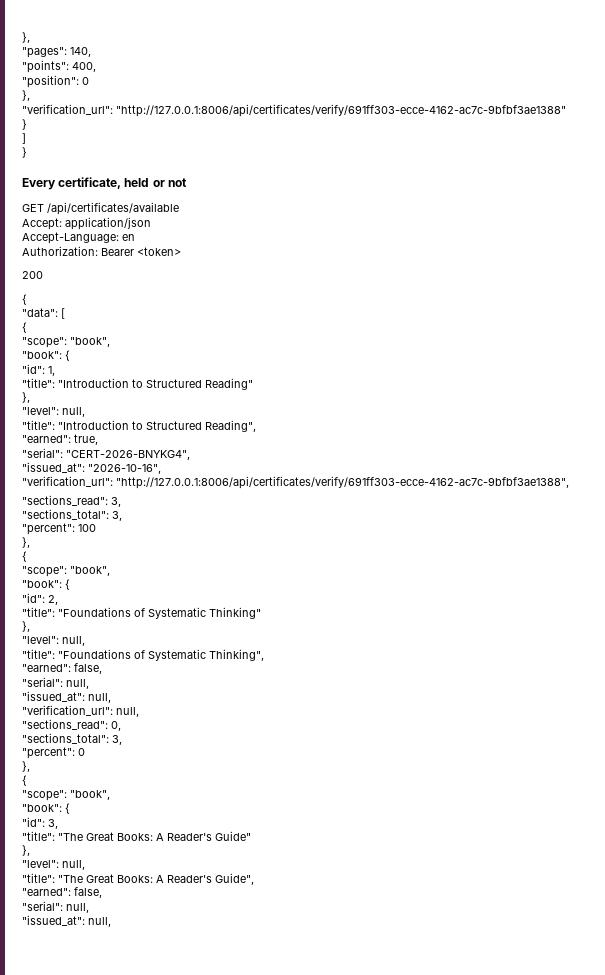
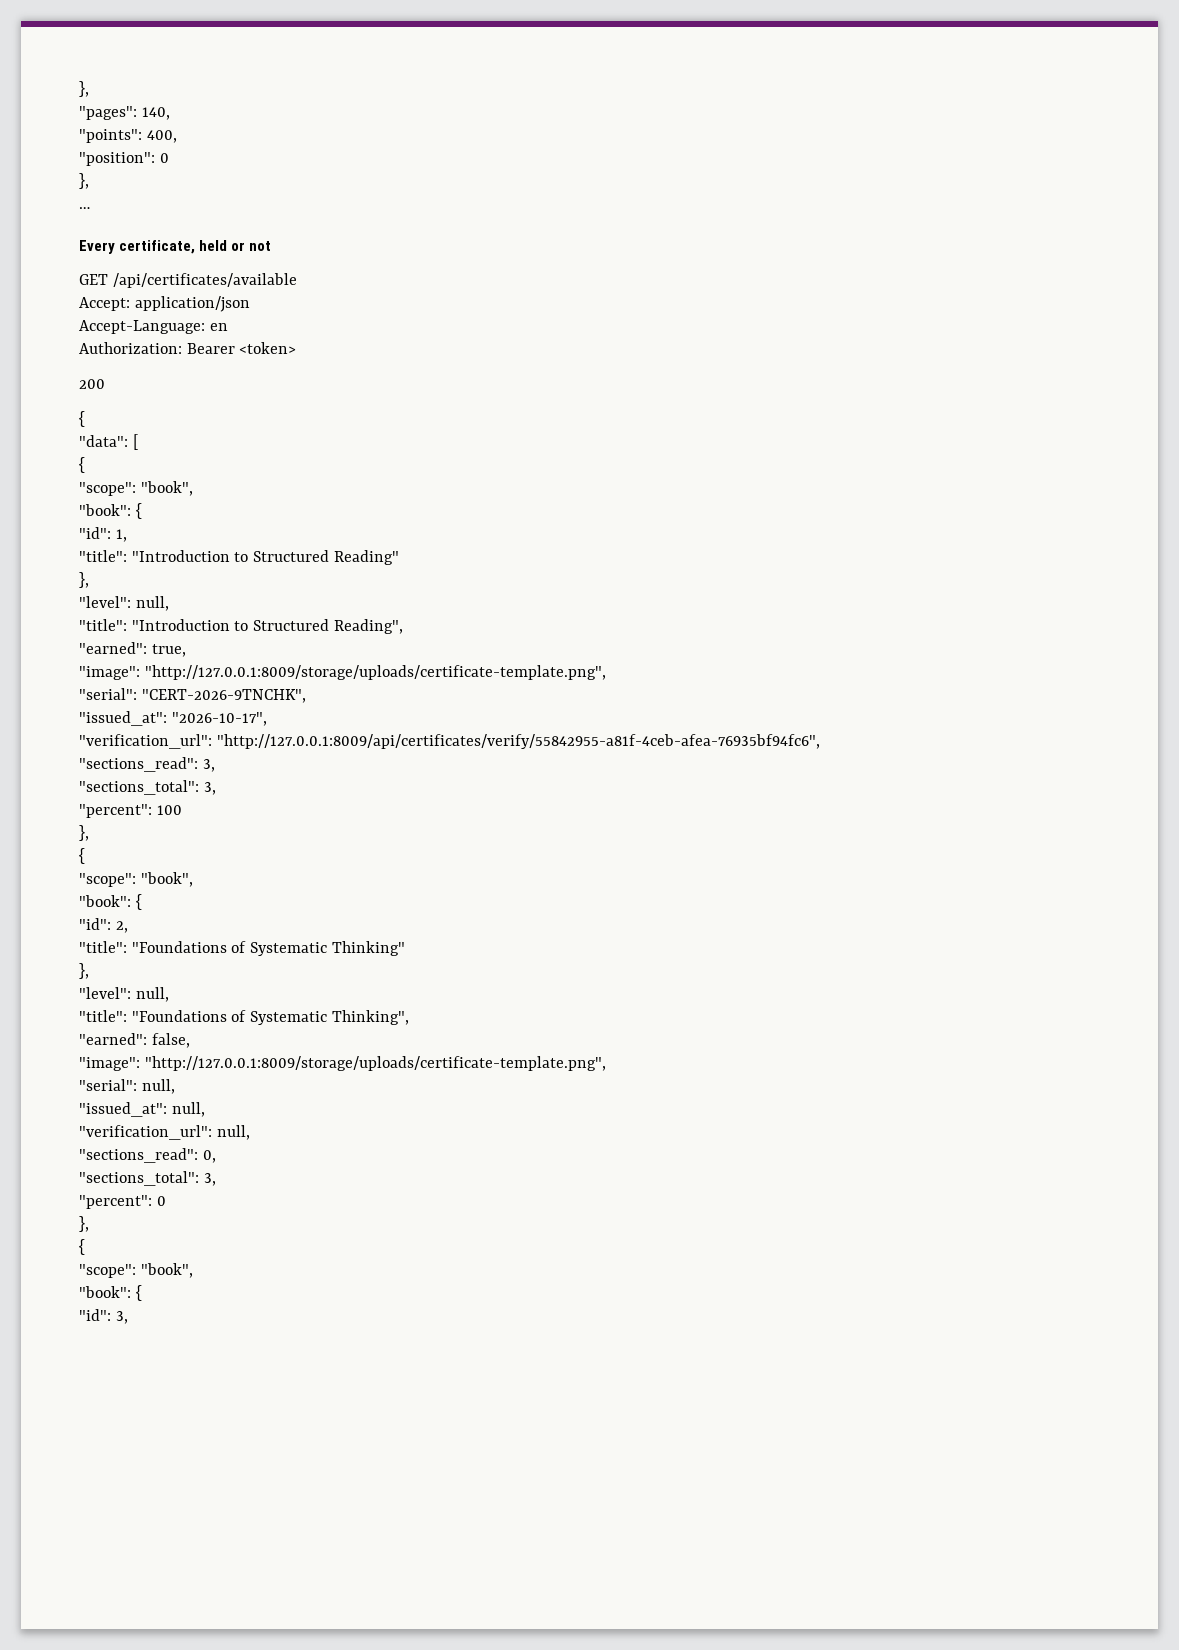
- "verification_url": "http://127.0.0.1:8006/api/certificates/verify/691ff303-ecce-4162-ac7c-9bfbf3ae1388"
- }
- ]
- }
+ …
  "earned": true,
- "serial": "CERT-2026-BNYKG4",
- "issued_at": "2026-10-16",
- "verification_url": "http://127.0.0.1:8006/api/certificates/verify/691ff303-ecce-4162-ac7c-9bfbf3ae1388",
+ "image": "http://127.0.0.1:8009/storage/uploads/certificate-template.png",
+ "serial": "CERT-2026-9TNCHK",
+ "issued_at": "2026-10-17",
+ "verification_url": "http://127.0.0.1:8009/api/certificates/verify/55842955-a81f-4ceb-afea-76935bf94fc6",
  "title": "Foundations of Systematic Thinking",
  "earned": false,
+ "image": "http://127.0.0.1:8009/storage/uploads/certificate-template.png",
- "title": "The Great Books: A Reader's Guide"
- },
- "level": null,
- "title": "The Great Books: A Reader's Guide",
- "earned": false,
- "serial": null,
- "issued_at": null,

